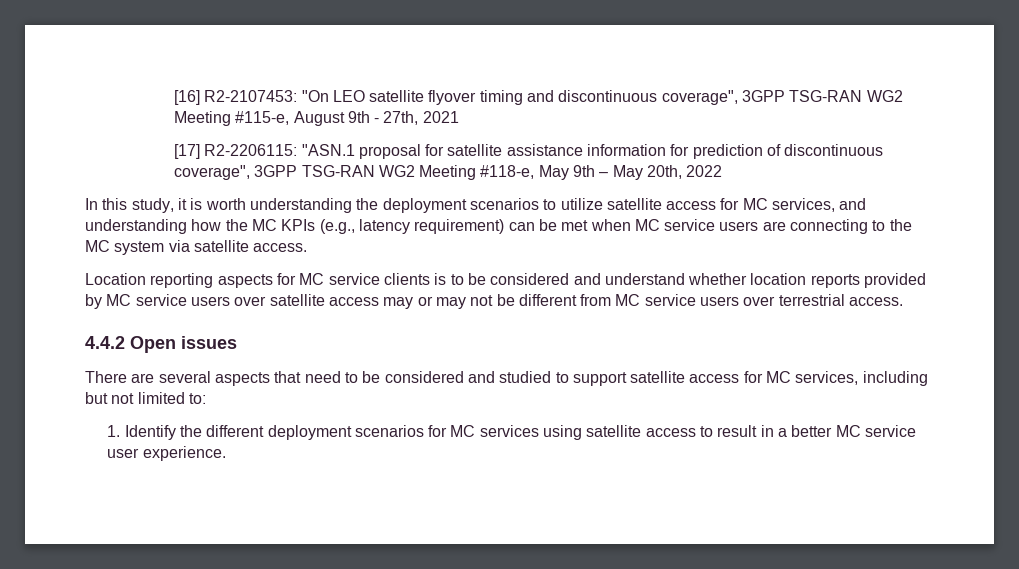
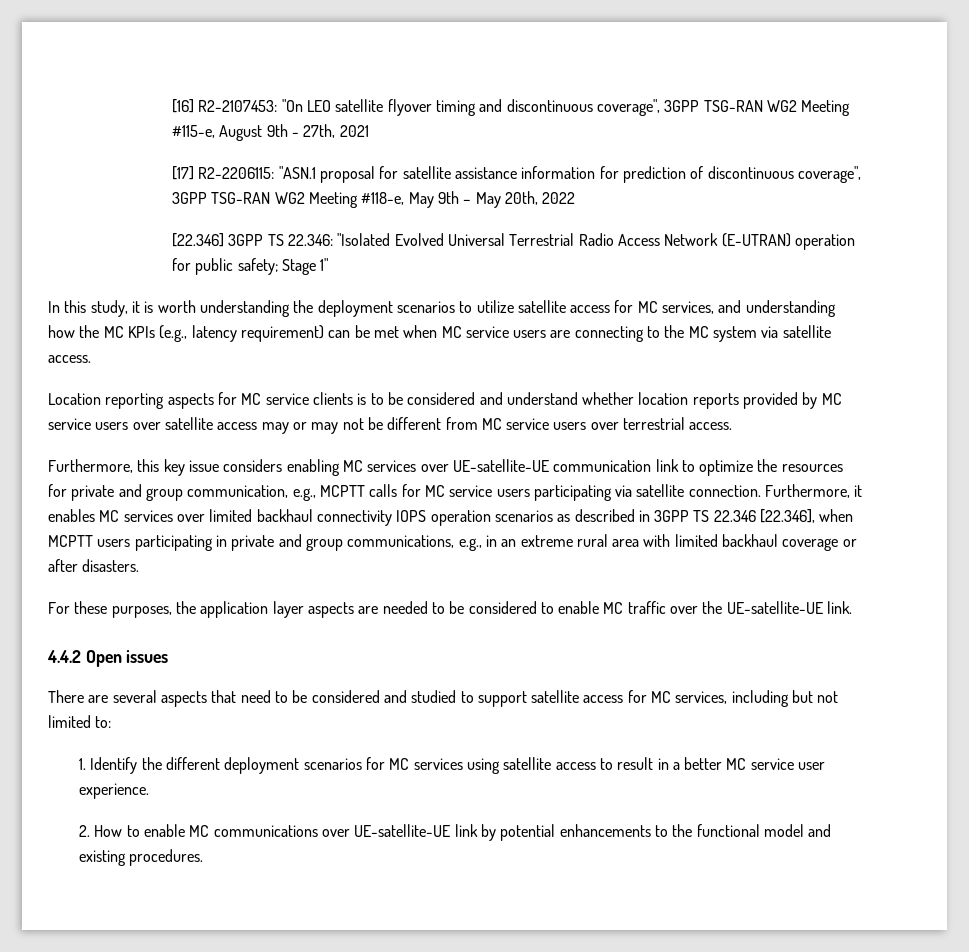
+ [22.346] 3GPP TS 22.346: "Isolated Evolved Universal Terrestrial Radio Access Network (E-UTRAN) operation for public safety; Stage 1"
+ Furthermore, this key issue considers enabling MC services over UE-satellite-UE communication link to optimize the resources for private and group communication, e.g., MCPTT calls for MC service users participating via satellite connection. Furthermore, it enables MC services over limited backhaul connectivity IOPS operation scenarios as described in 3GPP TS 22.346 [22.346], when MCPTT users participating in private and group communications, e.g., in an extreme rural area with limited backhaul coverage or after disasters.
+ For these purposes, the application layer aspects are needed to be considered to enable MC traffic over the UE-satellite-UE link.
+ 2. How to enable MC communications over UE-satellite-UE link by potential enhancements to the functional model and existing procedures.

